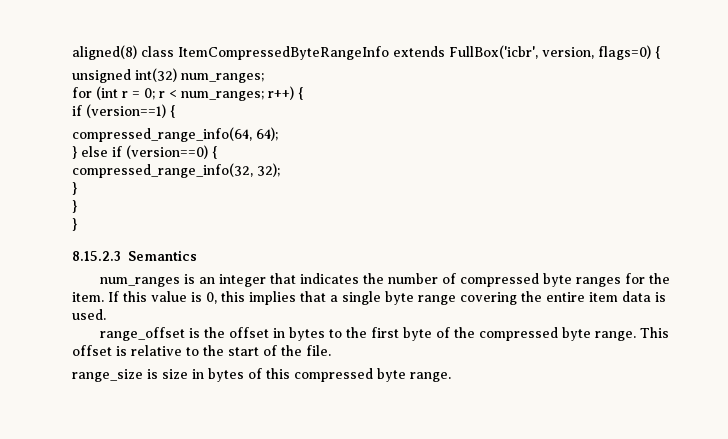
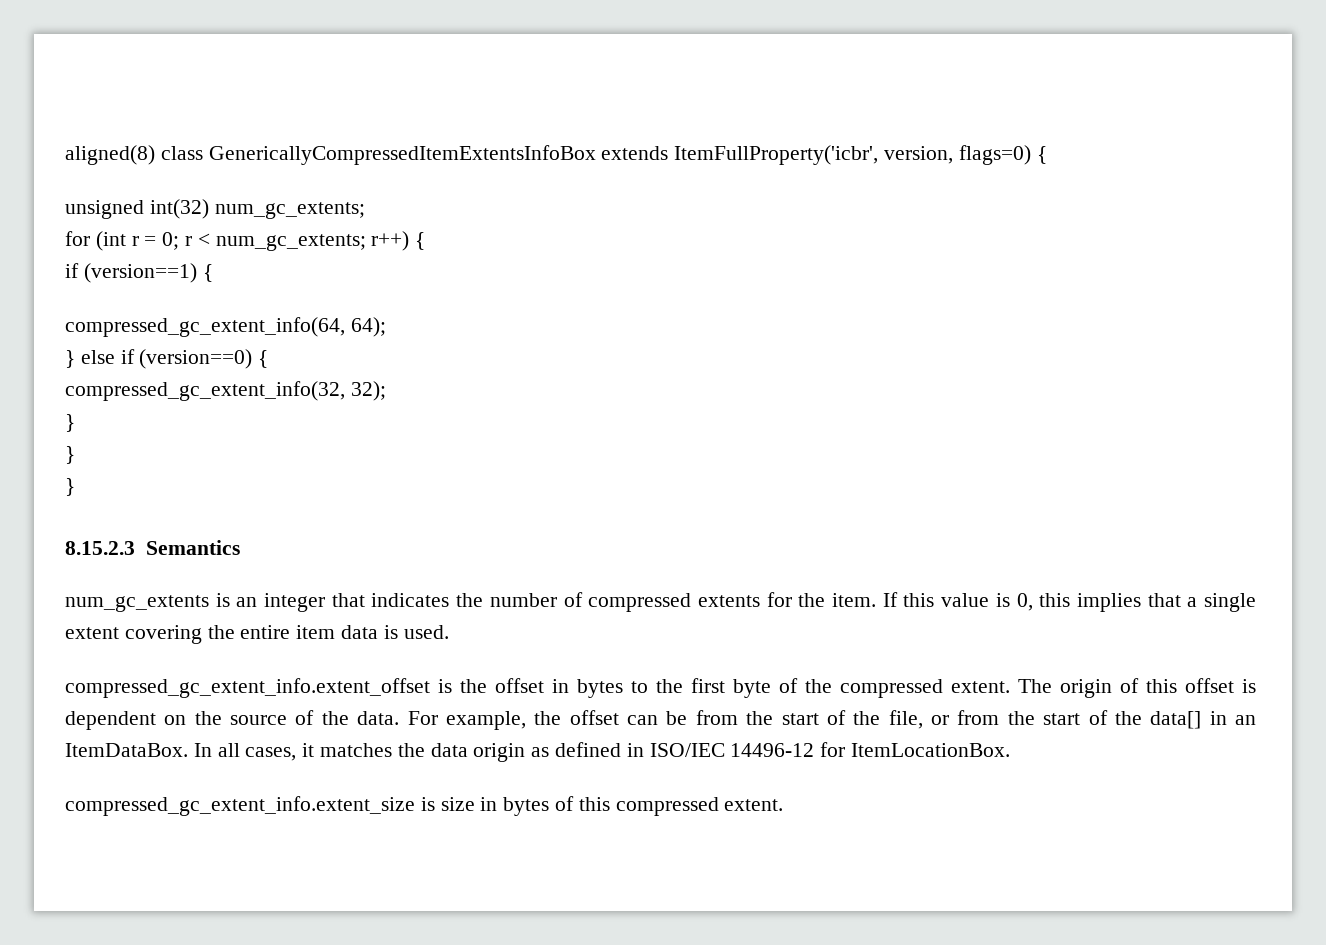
- aligned(8) class ItemCompressedByteRangeInfo extends FullBox('icbr', version, flags=0) {
+ aligned(8) class GenericallyCompressedItemExtentsInfoBox extends ItemFullProperty('icbr', version, flags=0) {
- unsigned int(32) num_ranges;
+ unsigned int(32) num_gc_extents;
- for (int r = 0; r < num_ranges; r++) {
+ for (int r = 0; r < num_gc_extents; r++) {
- compressed_range_info(64, 64);
+ compressed_gc_extent_info(64, 64);
- compressed_range_info(32, 32);
+ compressed_gc_extent_info(32, 32);
- num_ranges is an integer that indicates the number of compressed byte ranges for the item.
+ num_gc_extents is an integer that indicates the number of compressed extents for the item.
- If this value is 0, this implies that a single byte range covering the entire item data is used.
+ If this value is 0, this implies that a single extent covering the entire item data is used.
- range_offset is the offset in bytes to the first byte of the compressed byte range. This offset is relative to the start of the file.
- range_size is size in bytes of this compressed byte range.
+ compressed_gc_extent_info.extent_offset is the offset in bytes to the first byte of the compressed extent. The origin of this offset is dependent on the source of the data. For example, the offset can be from the start of the file, or from the start of the data[] in an ItemDataBox. In all cases, it matches the data origin as defined in ISO/IEC 14496-12 for ItemLocationBox.
+ compressed_gc_extent_info.extent_size is size in bytes of this compressed extent.

